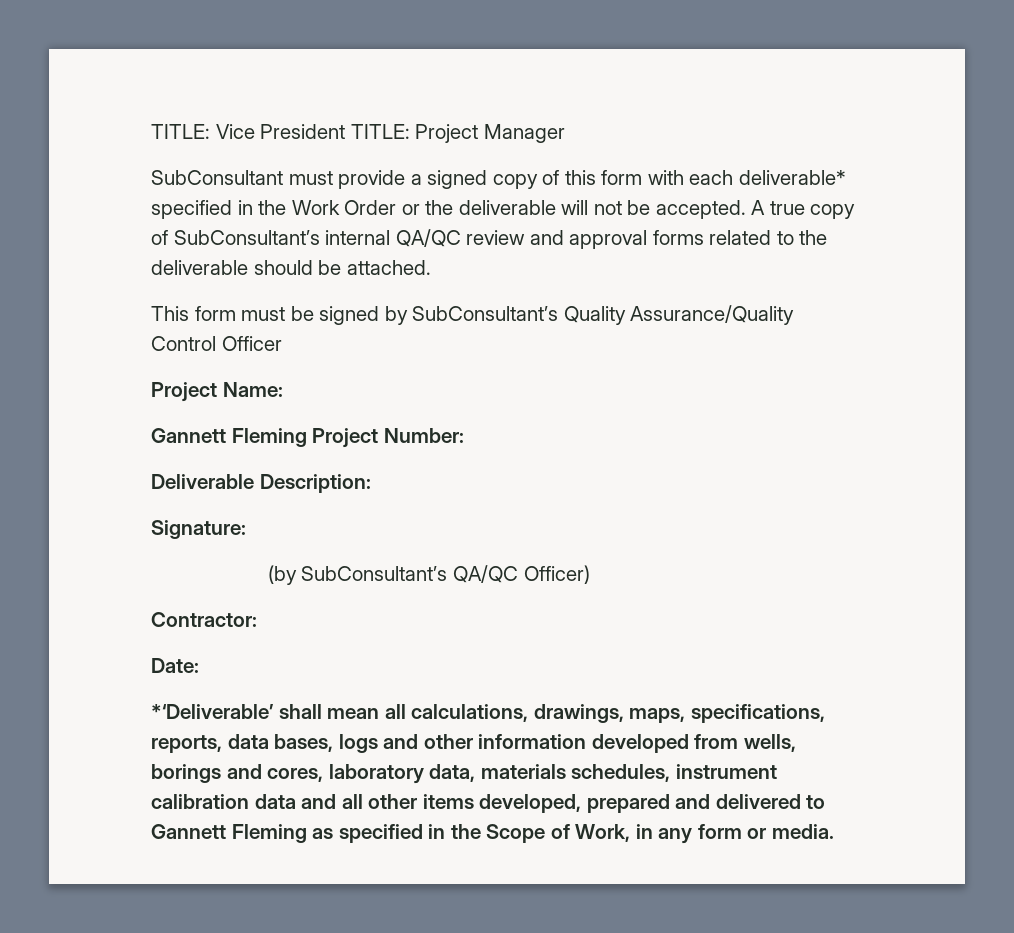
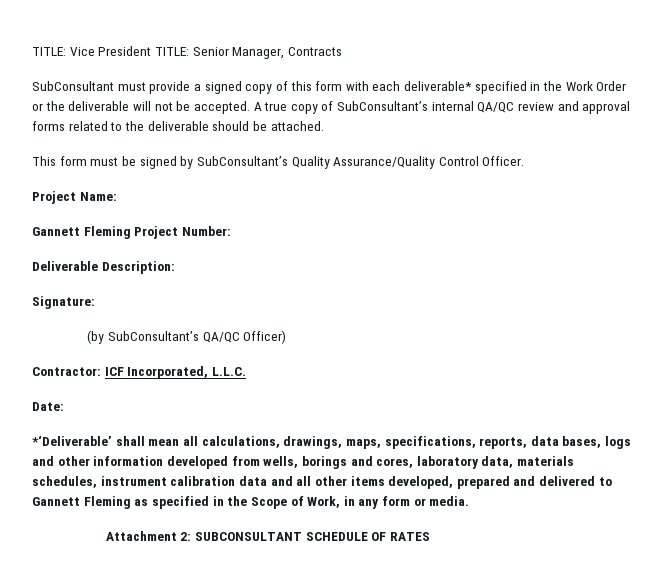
- TITLE: Vice President TITLE: Project Manager
+ TITLE: Vice President TITLE: Senior Manager, Contracts
- This form must be signed by SubConsultant’s Quality Assurance/Quality Control Officer
+ This form must be signed by SubConsultant’s Quality Assurance/Quality Control Officer.
- Contractor:
+ Contractor: ICF Incorporated, L.L.C.
+ Attachment 2: SUBCONSULTANT SCHEDULE OF RATES

